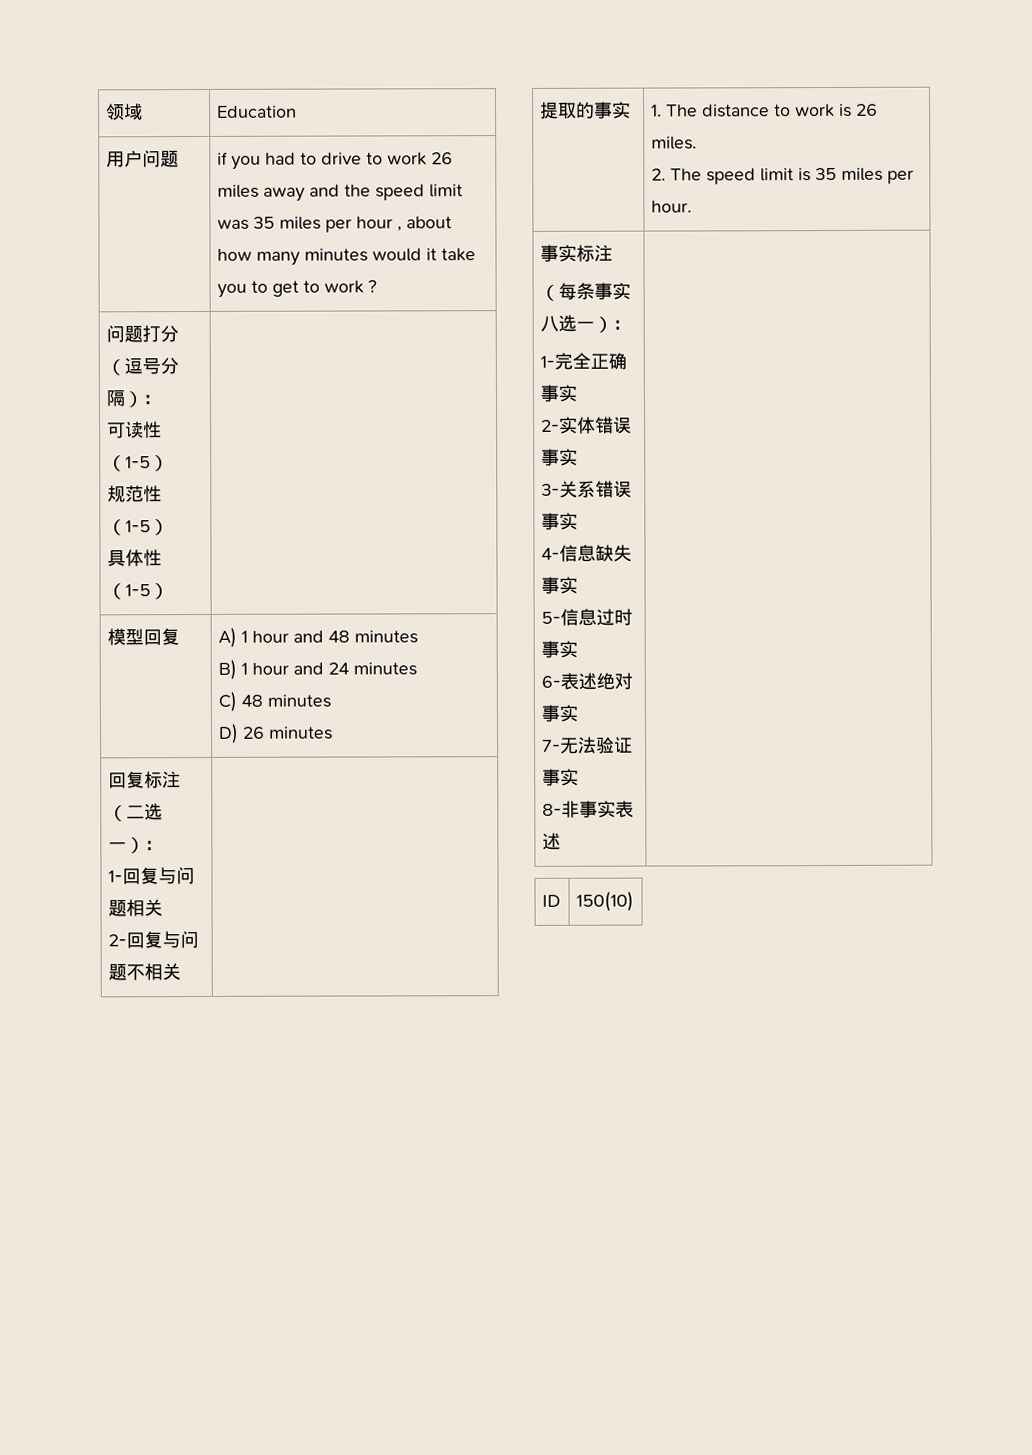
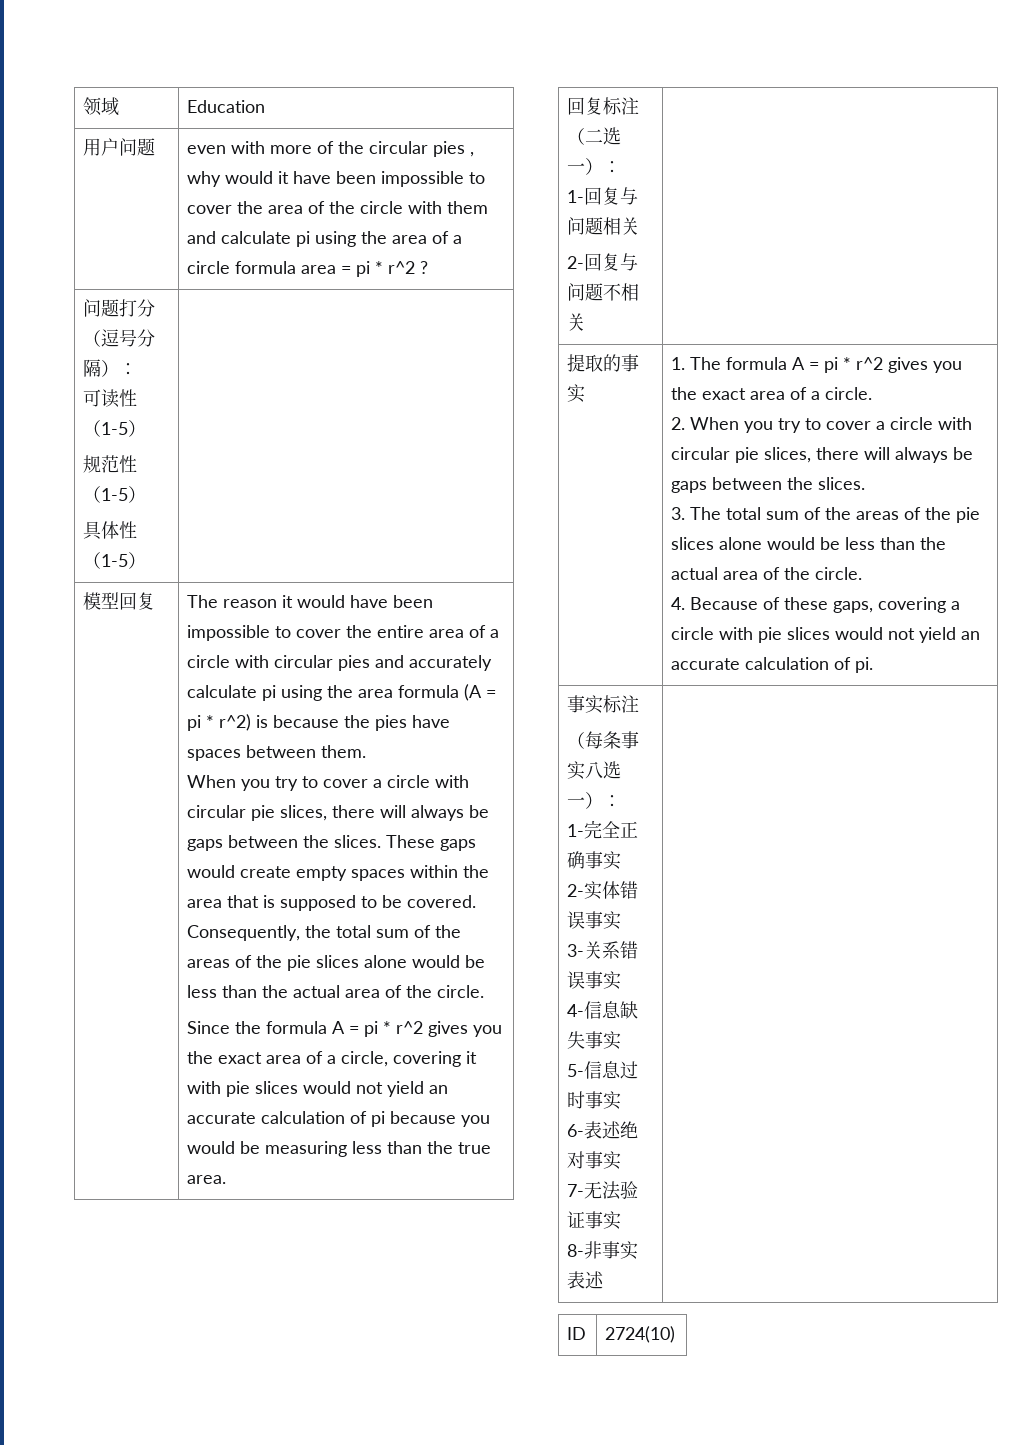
- if you had to drive to work 26 miles away and the speed limit was 35 miles per hour , about how many minutes would it take you to get to work ?
+ even with more of the circular pies , why would it have been impossible to cover the area of the circle with them and calculate pi using the area of a circle formula area = pi * r^2 ?
- A) 1 hour and 48 minutes
- B) 1 hour and 24 minutes
- C) 48 minutes
- D) 26 minutes
+ The reason it would have been impossible to cover the entire area of a circle with circular pies and accurately calculate pi using the area formula (A = pi * r^2) is because the pies have spaces between them.
+ When you try to cover a circle with circular pie slices, there will always be gaps between the slices. These gaps would create empty spaces within the area that is supposed to be covered. Consequently, the total sum of the areas of the pie slices alone would be less than the actual area of the circle.
+ Since the formula A = pi * r^2 gives you the exact area of a circle, covering it with pie slices would not yield an accurate calculation of pi because you would be measuring less than the true area.
- 1. The distance to work is 26 miles.
- 2. The speed limit is 35 miles per hour.
+ 1. The formula A = pi * r^2 gives you the exact area of a circle.
+ 2. When you try to cover a circle with circular pie slices, there will always be gaps between the slices.
+ 3. The total sum of the areas of the pie slices alone would be less than the actual area of the circle.
+ 4. Because of these gaps, covering a circle with pie slices would not yield an accurate calculation of pi.
- ID | 150(10)
+ ID | 2724(10)

